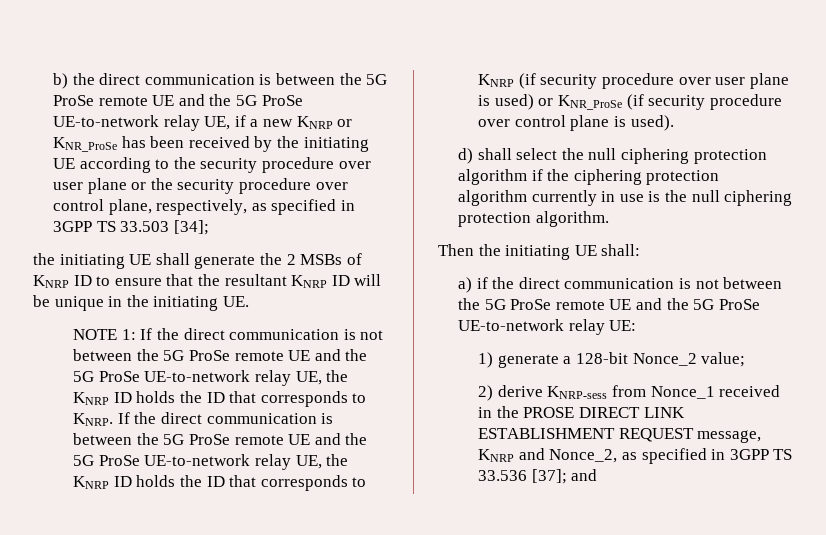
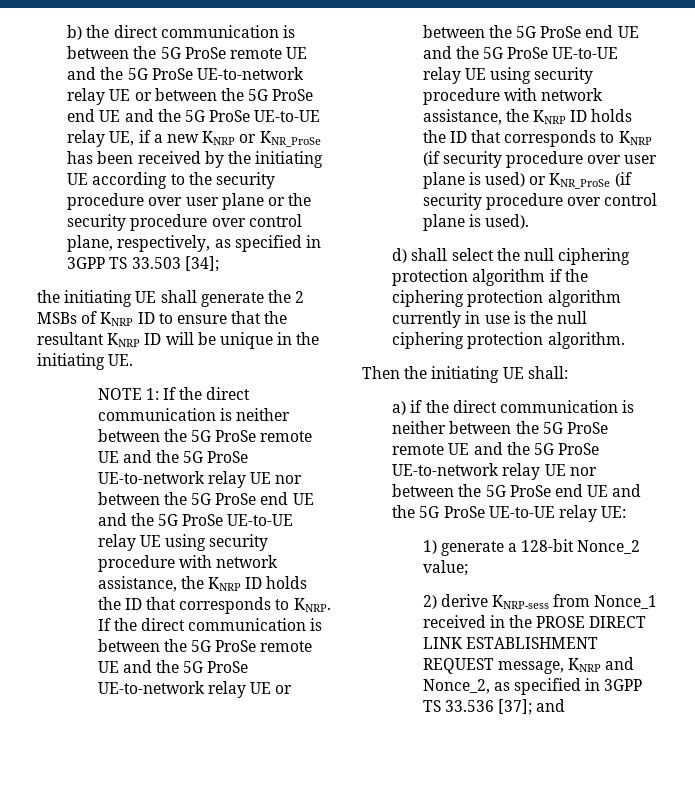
- b) the direct communication is between the 5G ProSe remote UE and the 5G ProSe UE-to-network relay UE, if a new KNRP or KNR_ProSe has been received by the initiating UE according to the security procedure over user plane or the security procedure over control plane, respectively, as specified in 3GPP TS 33.503 [34];
+ b) the direct communication is between the 5G ProSe remote UE and the 5G ProSe UE-to-network relay UE or between the 5G ProSe end UE and the 5G ProSe UE-to-UE relay UE, if a new KNRP or KNR_ProSe has been received by the initiating UE according to the security procedure over user plane or the security procedure over control plane, respectively, as specified in 3GPP TS 33.503 [34];
- NOTE 1: If the direct communication is not between the 5G ProSe remote UE and the 5G ProSe UE-to-network relay UE, the KNRP ID holds the ID that corresponds to KNRP.
+ NOTE 1: If the direct communication is neither between the 5G ProSe remote UE and the 5G ProSe UE-to-network relay UE nor between the 5G ProSe end UE and the 5G ProSe UE-to-UE relay UE using security procedure with network assistance, the KNRP ID holds the ID that corresponds to KNRP.
- If the direct communication is between the 5G ProSe remote UE and the 5G ProSe UE-to-network relay UE, the KNRP ID holds the ID that corresponds to KNRP (if security procedure over user plane is used) or KNR_ProSe (if security procedure over control plane is used).
+ If the direct communication is between the 5G ProSe remote UE and the 5G ProSe UE-to-network relay UE or between the 5G ProSe end UE and the 5G ProSe UE-to-UE relay UE using security procedure with network assistance, the KNRP ID holds the ID that corresponds to KNRP (if security procedure over user plane is used) or KNR_ProSe (if security procedure over control plane is used).
- a) if the direct communication is not between the 5G ProSe remote UE and the 5G ProSe UE-to-network relay UE:
+ a) if the direct communication is neither between the 5G ProSe remote UE and the 5G ProSe UE-to-network relay UE nor between the 5G ProSe end UE and the 5G ProSe UE-to-UE relay UE:

